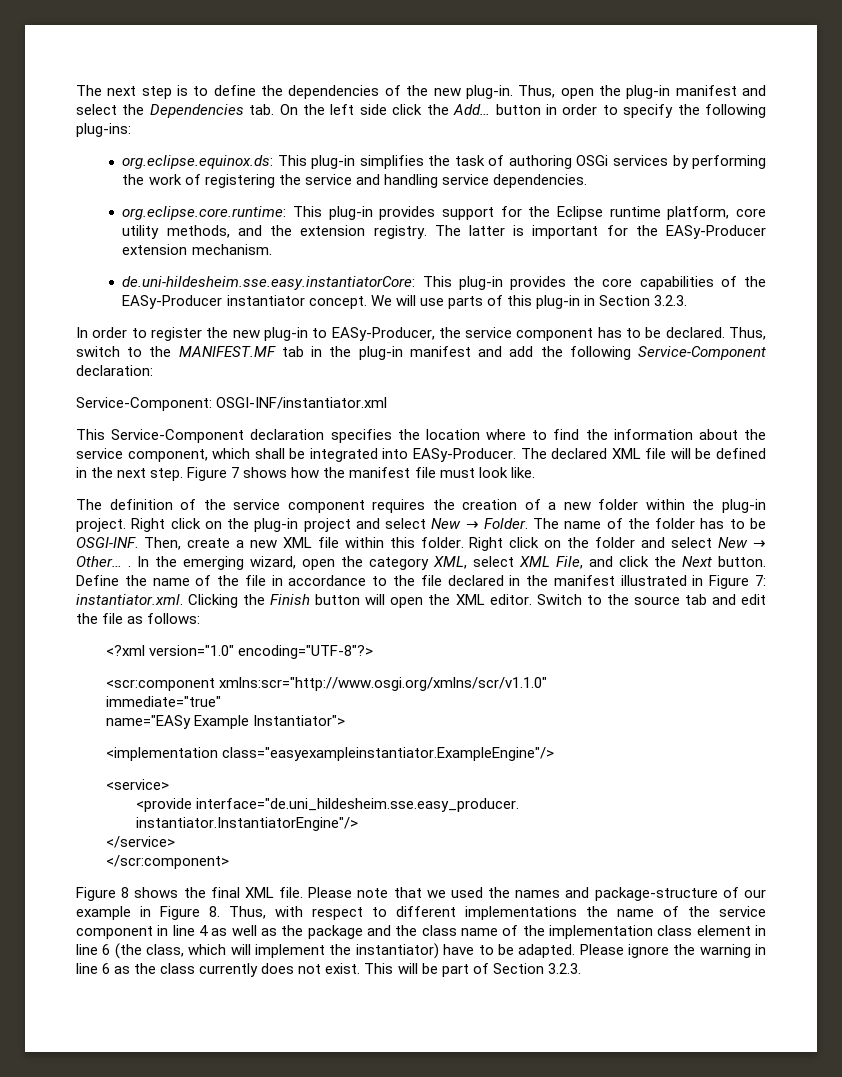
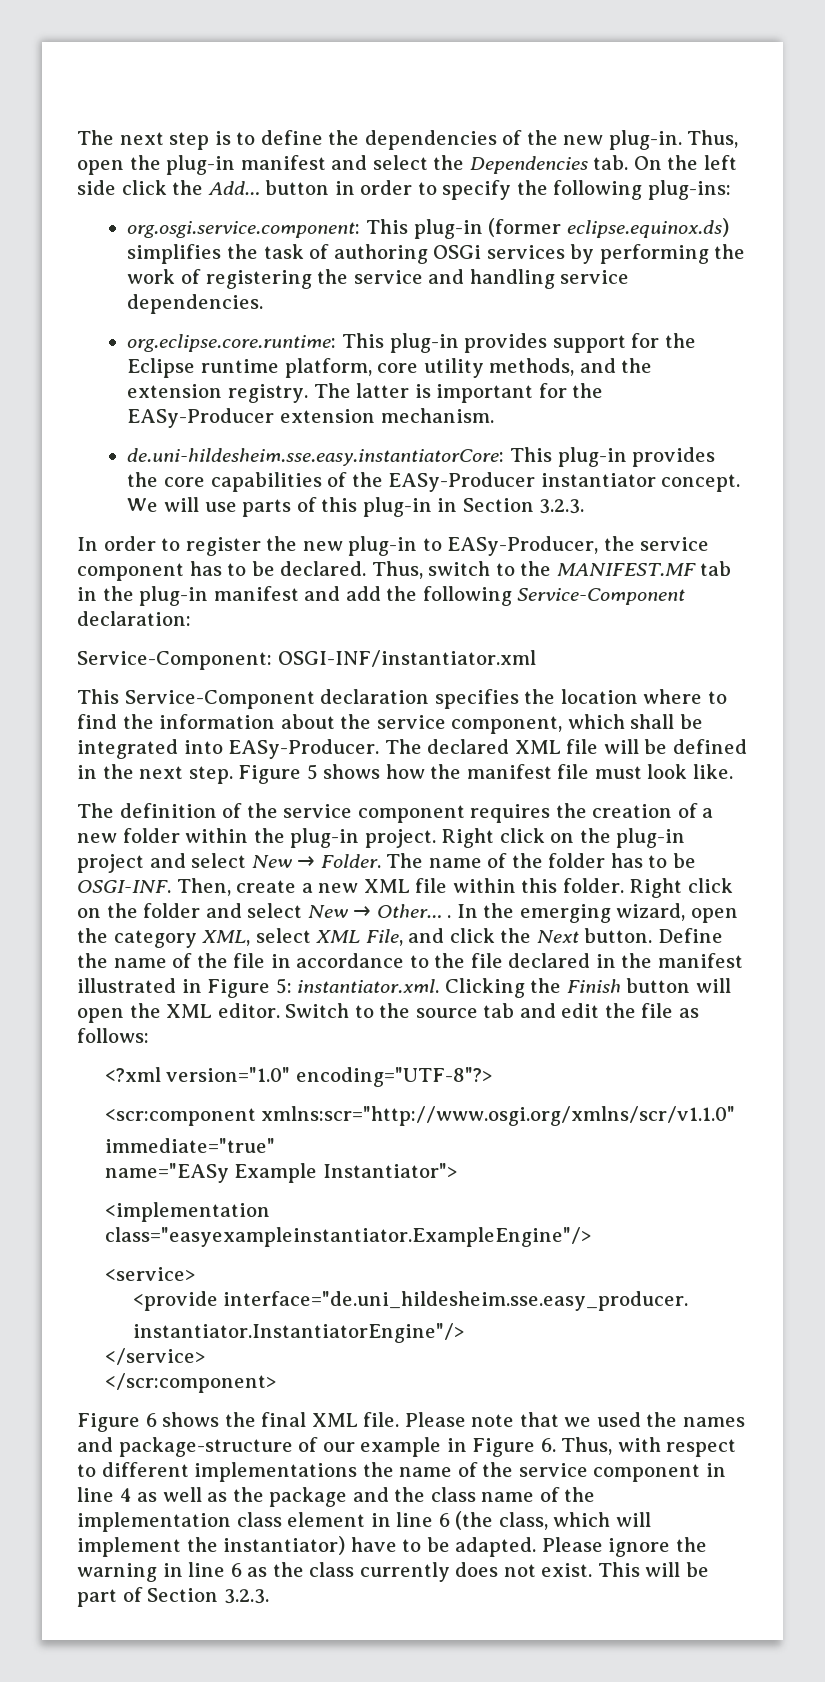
- org.eclipse.equinox.ds: This plug-in simplifies the task of authoring OSGi services by performing the work of registering the service and handling service dependencies.
+ org.osgi.service.component: This plug-in (former eclipse.equinox.ds) simplifies the task of authoring OSGi services by performing the work of registering the service and handling service dependencies.
- Figure 7 shows how the manifest file must look like.
+ Figure 5 shows how the manifest file must look like.
- Define the name of the file in accordance to the file declared in the manifest illustrated in Figure 7: instantiator.xml. Clicking the Finish button will open the XML editor.
+ Define the name of the file in accordance to the file declared in the manifest illustrated in Figure 5: instantiator.xml. Clicking the Finish button will open the XML editor.
- Figure 8 shows the final XML file.
+ Figure 6 shows the final XML file.
- Please note that we used the names and package-structure of our example in Figure 8. Thus, with respect to different implementations the name of the service component in line 4 as well as the package and the class name of the implementation class element in line 6 (the class, which will implement the instantiator) have to be adapted.
+ Please note that we used the names and package-structure of our example in Figure 6. Thus, with respect to different implementations the name of the service component in line 4 as well as the package and the class name of the implementation class element in line 6 (the class, which will implement the instantiator) have to be adapted.

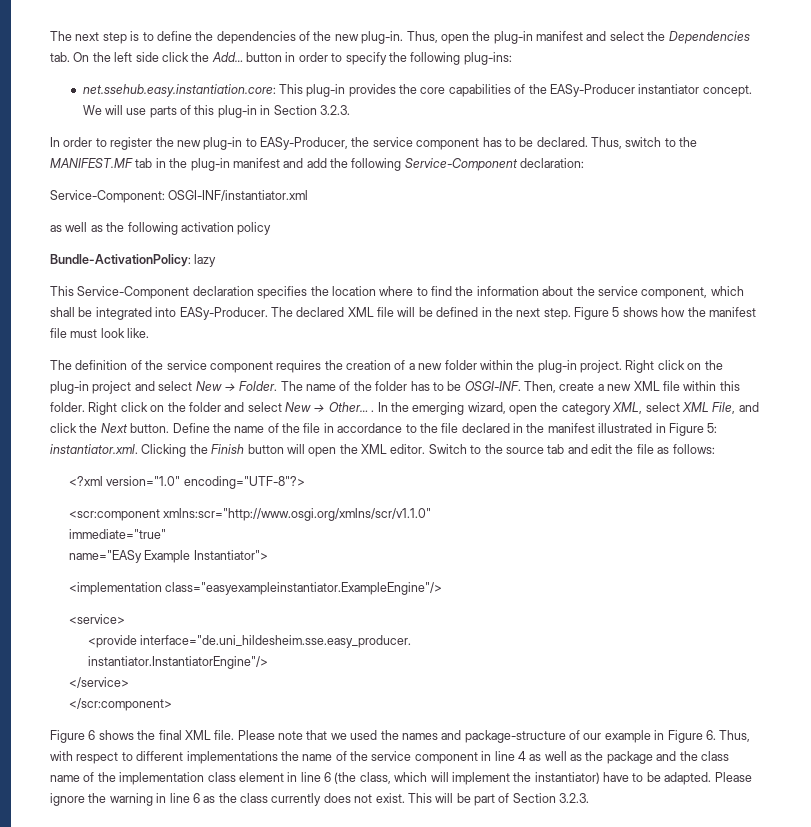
- org.osgi.service.component: This plug-in (former eclipse.equinox.ds) simplifies the task of authoring OSGi services by performing the work of registering the service and handling service dependencies.
- org.eclipse.core.runtime: This plug-in provides support for the Eclipse runtime platform, core utility methods, and the extension registry. The latter is important for the EASy-Producer extension mechanism.
- de.uni-hildesheim.sse.easy.instantiatorCore: This plug-in provides the core capabilities of the EASy-Producer instantiator concept.
+ net.ssehub.easy.instantiation.core: This plug-in provides the core capabilities of the EASy-Producer instantiator concept.
+ as well as the following activation policy
+ Bundle-ActivationPolicy: lazy

